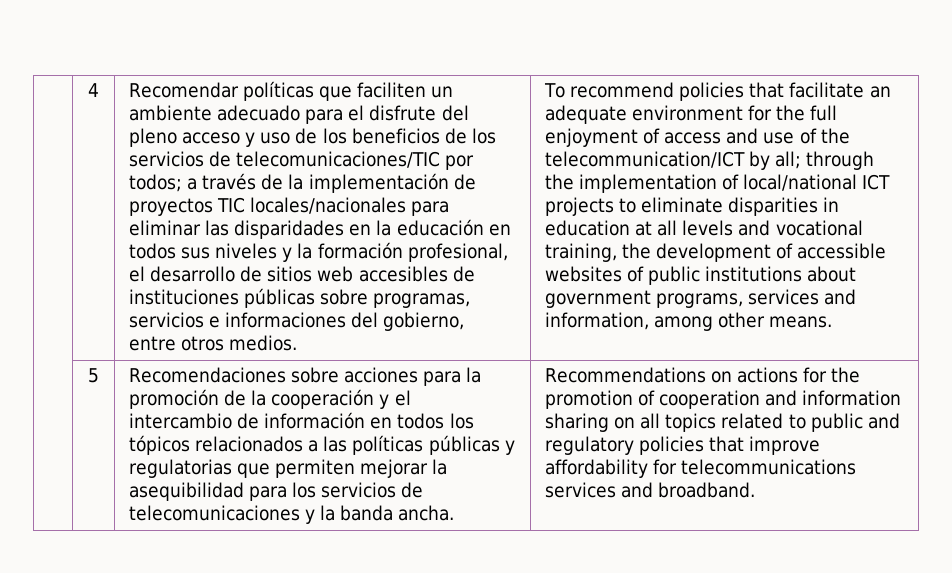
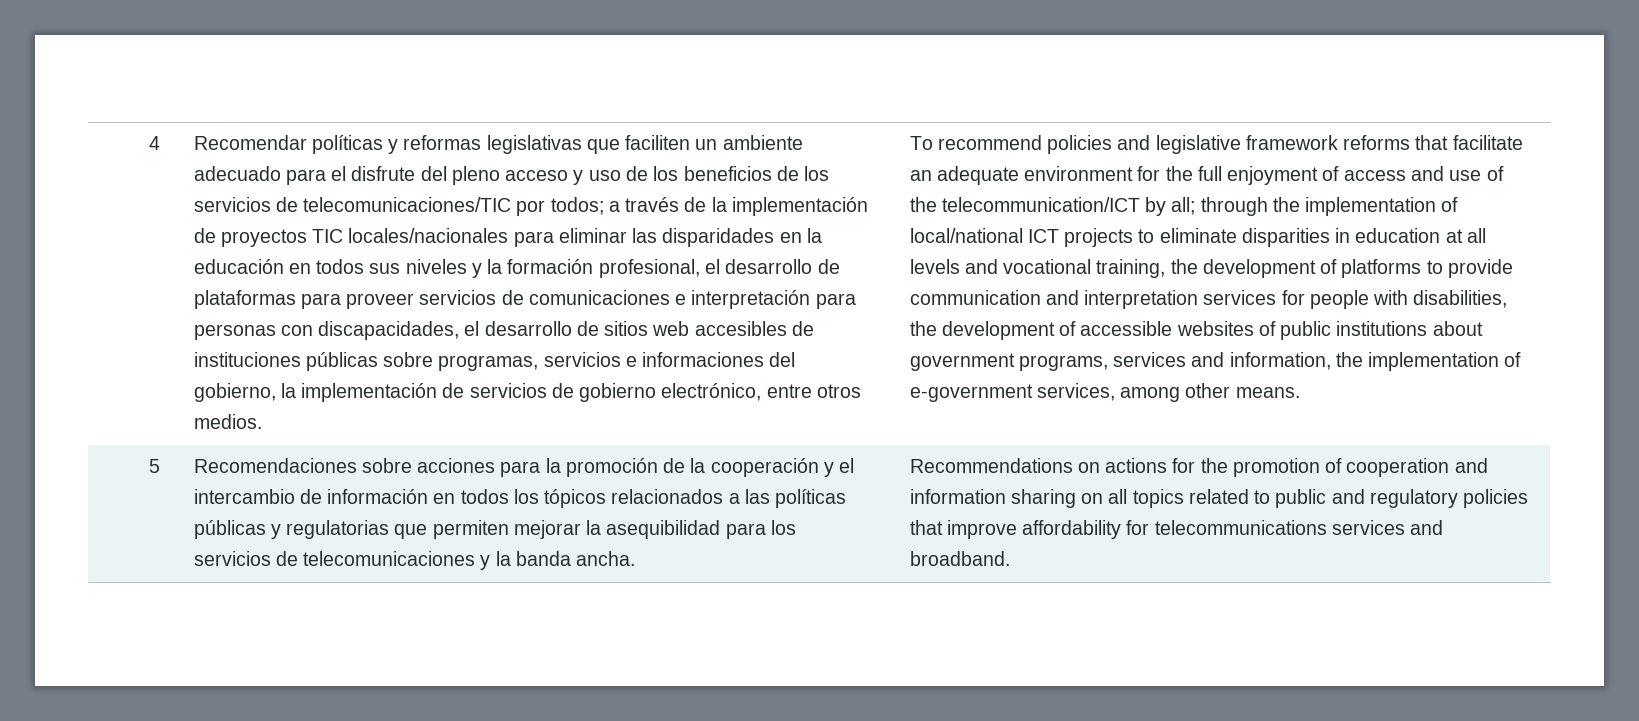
- Recomendar políticas que faciliten un ambiente adecuado para el disfrute del pleno acceso y uso de los beneficios de los servicios de telecomunicaciones/TIC por todos;
+ Recomendar políticas y reformas legislativas que faciliten un ambiente adecuado para el disfrute del pleno acceso y uso de los beneficios de los servicios de telecomunicaciones/TIC por todos;
- a través de la implementación de proyectos TIC locales/nacionales para eliminar las disparidades en la educación en todos sus niveles y la formación profesional, el desarrollo de sitios web accesibles de instituciones públicas sobre programas, servicios e informaciones del gobierno, entre otros medios.
+ a través de la implementación de proyectos TIC locales/nacionales para eliminar las disparidades en la educación en todos sus niveles y la formación profesional, el desarrollo de plataformas para proveer servicios de comunicaciones e interpretación para personas con discapacidades, el desarrollo de sitios web accesibles de instituciones públicas sobre programas, servicios e informaciones del gobierno, la implementación de servicios de gobierno electrónico, entre otros medios.
- To recommend policies that facilitate an adequate environment for the full enjoyment of access and use of the telecommunication/ICT by all; through the implementation of local/national ICT projects to eliminate disparities in education at all levels and vocational training, the development of accessible websites of public institutions about government programs, services and information, among other means.
+ To recommend policies and legislative framework reforms that facilitate an adequate environment for the full enjoyment of access and use of the telecommunication/ICT by all; through the implementation of local/national ICT projects to eliminate disparities in education at all levels and vocational training, the development of platforms to provide communication and interpretation services for people with disabilities, the development of accessible websites of public institutions about government programs, services and information, the implementation of e-government services, among other means.

